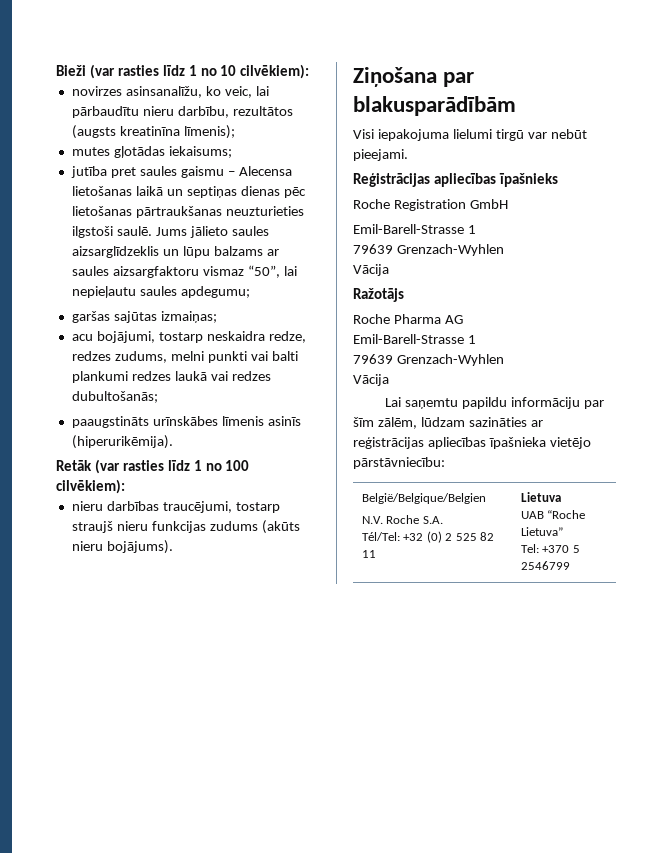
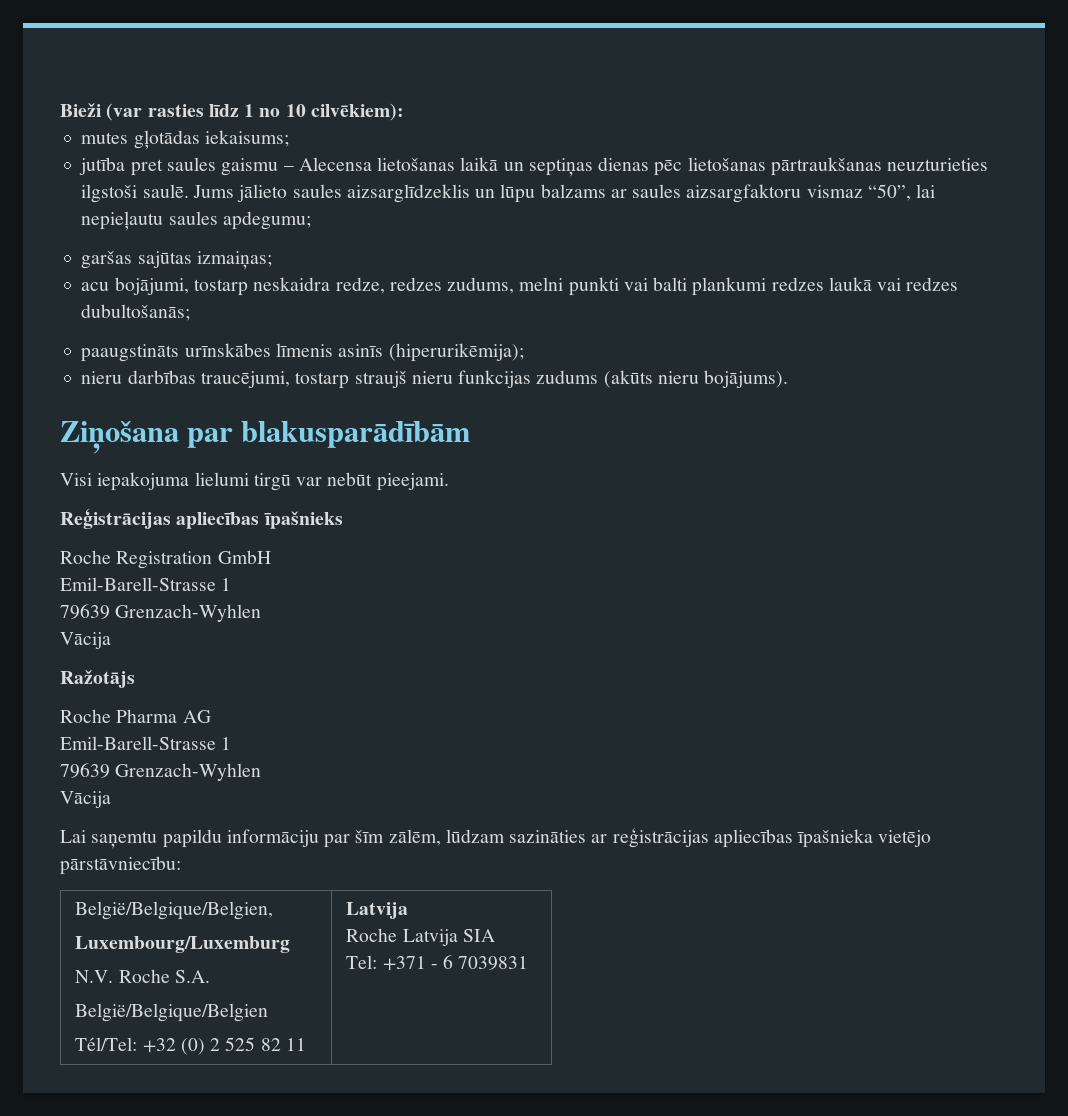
- novirzes asinsanalīžu, ko veic, lai pārbaudītu nieru darbību, rezultātos (augsts kreatinīna līmenis);
- paaugstināts urīnskābes līmenis asinīs (hiperurikēmija).
- Retāk (var rasties līdz 1 no 100 cilvēkiem):
+ paaugstināts urīnskābes līmenis asinīs (hiperurikēmija);
+ België/Belgique/Belgien,
+ Luxembourg/Luxemburg
+ N.V. Roche S.A.
  België/Belgique/Belgien
- N.V. Roche S.A.
- Tél/Tel: +32 (0) 2 525 82 11 | Lietuva
- UAB “Roche Lietuva”
- Tel: +370 5 2546799
+ Tél/Tel: +32 (0) 2 525 82 11 | Latvija
+ Roche Latvija SIA
+ Tel: +371 - 6 7039831

